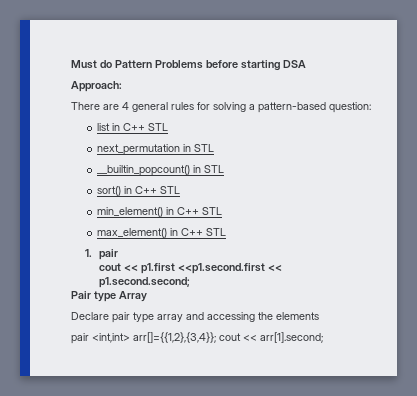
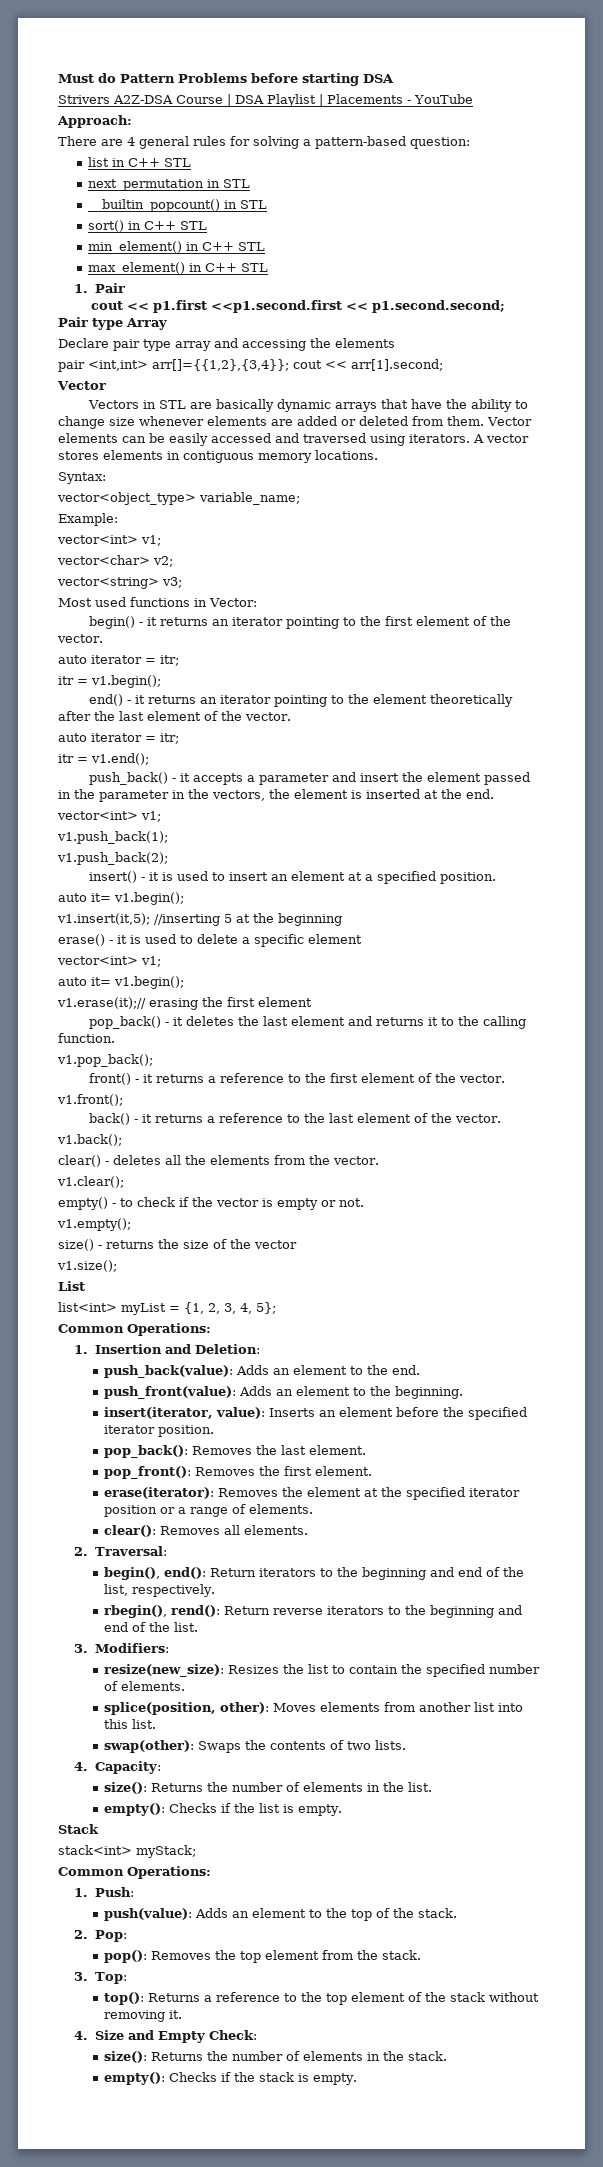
+ Strivers A2Z-DSA Course | DSA Playlist | Placements - YouTube
- 1. pair
+ 1. Pair
  pair <int,int> arr[]={{1,2},{3,4}}; cout << arr[1].second;
+ Vector
+ Vectors in STL are basically dynamic arrays that have the ability to change size whenever elements are added or deleted from them. Vector elements can be easily accessed and traversed using iterators. A vector stores elements in contiguous memory locations.
+ Syntax:
+ vector<object_type> variable_name;
+ Example:
+ vector<int> v1;
+ vector<char> v2;
+ vector<string> v3;
+ Most used functions in Vector:
+ begin() - it returns an iterator pointing to the first element of the vector.
+ auto iterator = itr;
+ itr = v1.begin();
+ end() - it returns an iterator pointing to the element theoretically after the last element of the vector.
+ auto iterator = itr;
+ itr = v1.end();
+ push_back() - it accepts a parameter and insert the element passed in the parameter in the vectors, the element is inserted at the end.
+ vector<int> v1;
+ v1.push_back(1);
+ v1.push_back(2);
+ insert() - it is used to insert an element at a specified position.
+ auto it= v1.begin();
+ v1.insert(it,5); //inserting 5 at the beginning
+ erase() - it is used to delete a specific element
+ vector<int> v1;
+ auto it= v1.begin();
+ v1.erase(it);// erasing the first element
+ pop_back() - it deletes the last element and returns it to the calling function.
+ v1.pop_back();
+ front() - it returns a reference to the first element of the vector.
+ v1.front();
+ back() - it returns a reference to the last element of the vector.
+ v1.back();
+ clear() - deletes all the elements from the vector.
+ v1.clear();
+ empty() - to check if the vector is empty or not.
+ v1.empty();
+ size() - returns the size of the vector
+ v1.size();
+ List
+ list<int> myList = {1, 2, 3, 4, 5};
+ Common Operations:
+ 1. Insertion and Deletion:
+ push_back(value): Adds an element to the end.
+ push_front(value): Adds an element to the beginning.
+ insert(iterator, value): Inserts an element before the specified iterator position.
+ pop_back(): Removes the last element.
+ pop_front(): Removes the first element.
+ erase(iterator): Removes the element at the specified iterator position or a range of elements.
+ clear(): Removes all elements.
+ 2. Traversal:
+ begin(), end(): Return iterators to the beginning and end of the list, respectively.
+ rbegin(), rend(): Return reverse iterators to the beginning and end of the list.
+ 3. Modifiers:
+ resize(new_size): Resizes the list to contain the specified number of elements.
+ splice(position, other): Moves elements from another list into this list.
+ swap(other): Swaps the contents of two lists.
+ 4. Capacity:
+ size(): Returns the number of elements in the list.
+ empty(): Checks if the list is empty.
+ Stack
+ stack<int> myStack;
+ Common Operations:
+ 1. Push:
+ push(value): Adds an element to the top of the stack.
+ 2. Pop:
+ pop(): Removes the top element from the stack.
+ 3. Top:
+ top(): Returns a reference to the top element of the stack without removing it.
+ 4. Size and Empty Check:
+ size(): Returns the number of elements in the stack.
+ empty(): Checks if the stack is empty.

